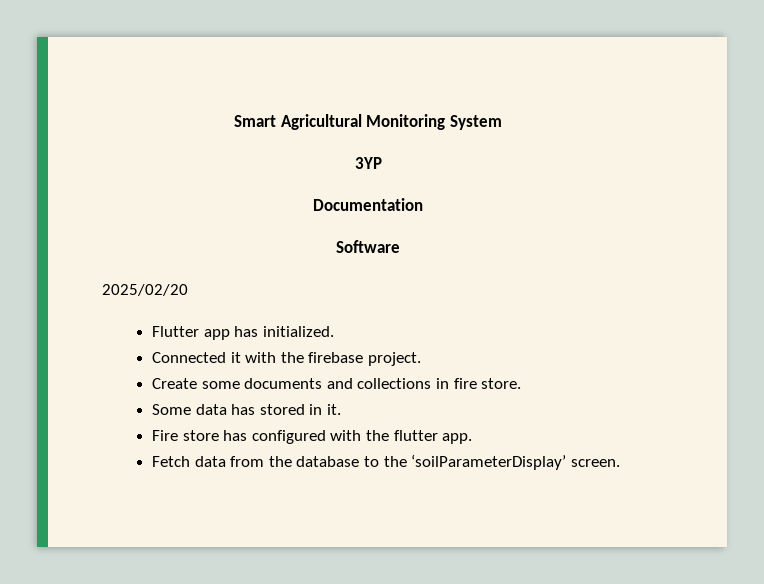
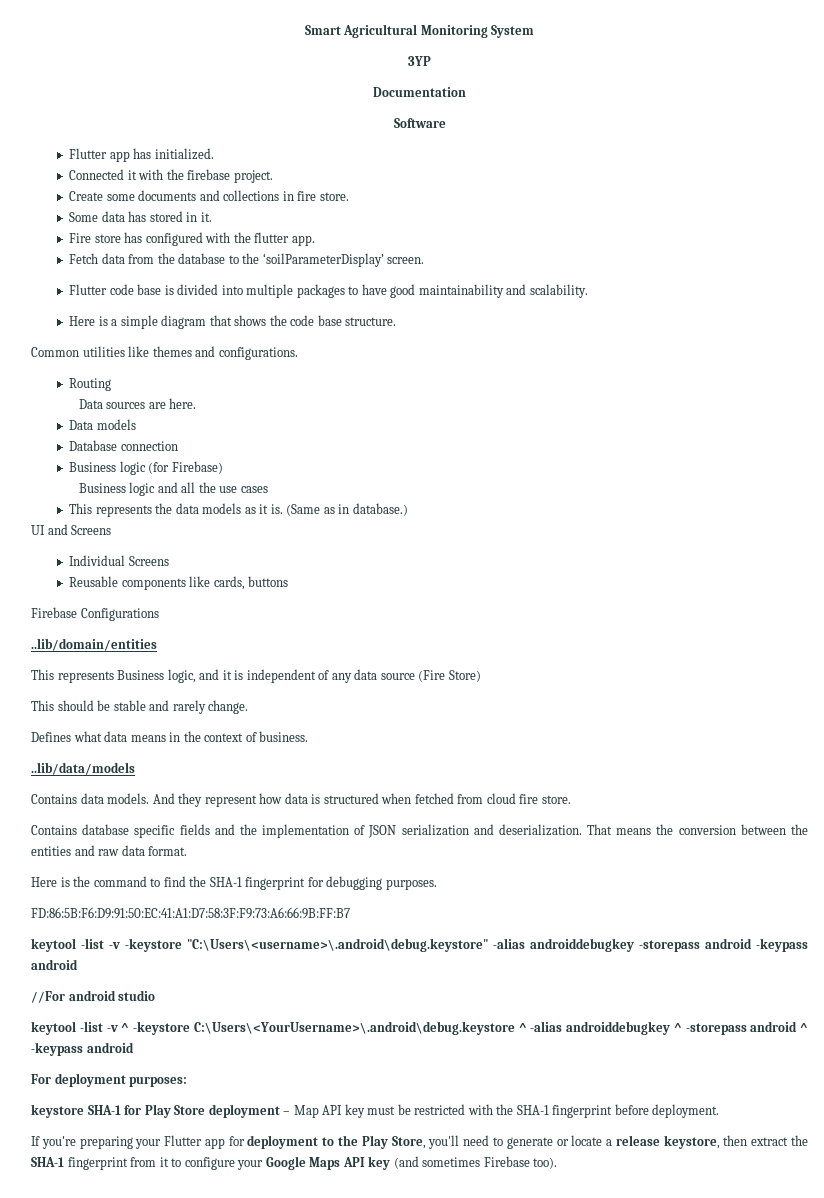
- 2025/02/20
+ Flutter code base is divided into multiple packages to have good maintainability and scalability.
+ Here is a simple diagram that shows the code base structure.
+ Common utilities like themes and configurations.
+ Routing
+ Data sources are here.
+ Data models
+ Database connection
+ Business logic (for Firebase)
+ Business logic and all the use cases
+ This represents the data models as it is. (Same as in database.)
+ UI and Screens
+ Individual Screens
+ Reusable components like cards, buttons
+ Firebase Configurations
+ ..lib/domain/entities
+ This represents Business logic, and it is independent of any data source (Fire Store)
+ This should be stable and rarely change.
+ Defines what data means in the context of business.
+ ..lib/data/models
+ Contains data models. And they represent how data is structured when fetched from cloud fire store.
+ Contains database specific fields and the implementation of JSON serialization and deserialization. That means the conversion between the entities and raw data format.
+ Here is the command to find the SHA-1 fingerprint for debugging purposes.
+ FD:86:5B:F6:D9:91:50:EC:41:A1:D7:58:3F:F9:73:A6:66:9B:FF:B7
+ keytool -list -v -keystore "C:\Users\<username>\.android\debug.keystore" -alias androiddebugkey -storepass android -keypass android
+ //For android studio
+ keytool -list -v ^ -keystore C:\Users\<YourUsername>\.android\debug.keystore ^ -alias androiddebugkey ^ -storepass android ^ -keypass android
+ For deployment purposes:
+ keystore SHA-1 for Play Store deployment – Map API key must be restricted with the SHA-1 fingerprint before deployment.
+ If you're preparing your Flutter app for deployment to the Play Store, you'll need to generate or locate a release keystore, then extract the SHA-1 fingerprint from it to configure your Google Maps API key (and sometimes Firebase too).

